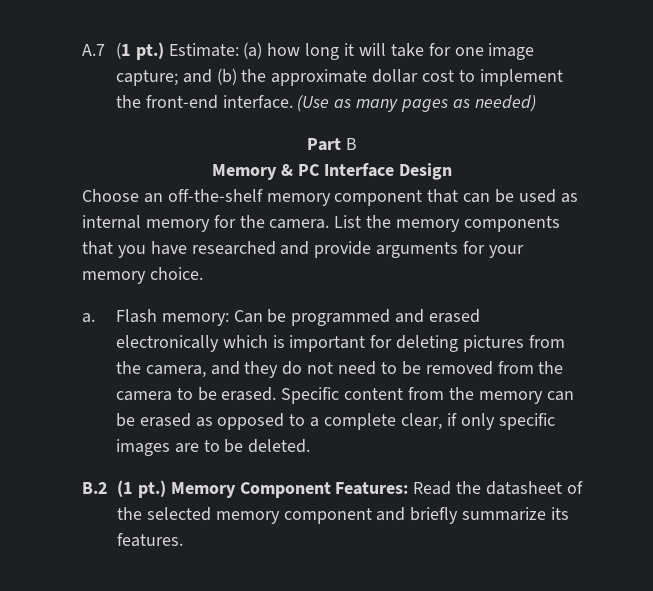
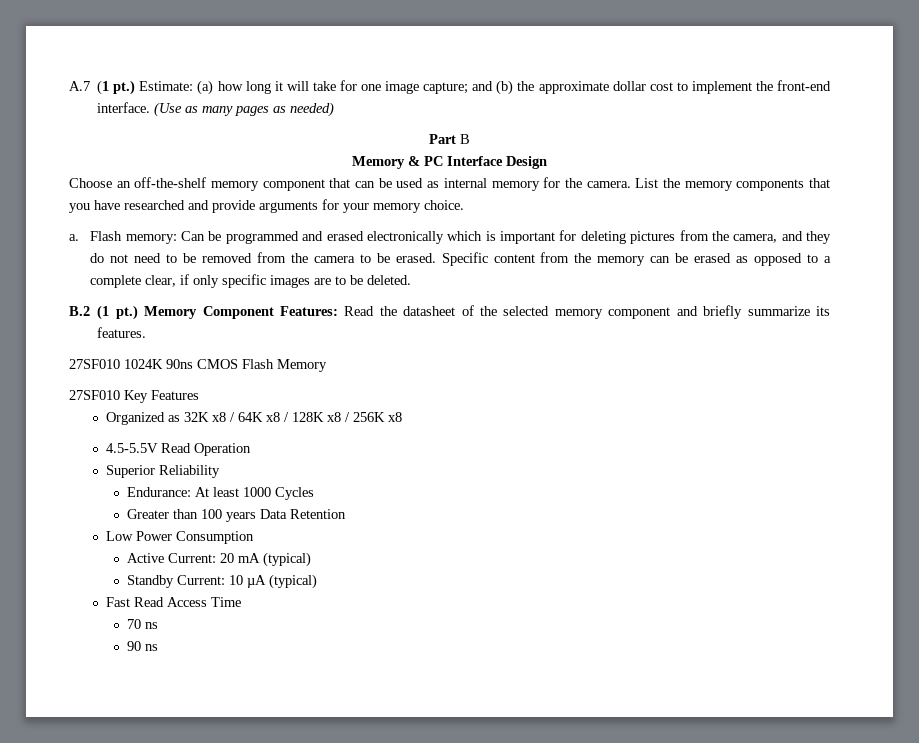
+ 27SF010 1024K 90ns CMOS Flash Memory
+ 27SF010 Key Features
+ Organized as 32K x8 / 64K x8 / 128K x8 / 256K x8
+ 4.5-5.5V Read Operation
+ Superior Reliability
+ Endurance: At least 1000 Cycles
+ Greater than 100 years Data Retention
+ Low Power Consumption
+ Active Current: 20 mA (typical)
+ Standby Current: 10 µA (typical)
+ Fast Read Access Time
+ 70 ns
+ 90 ns

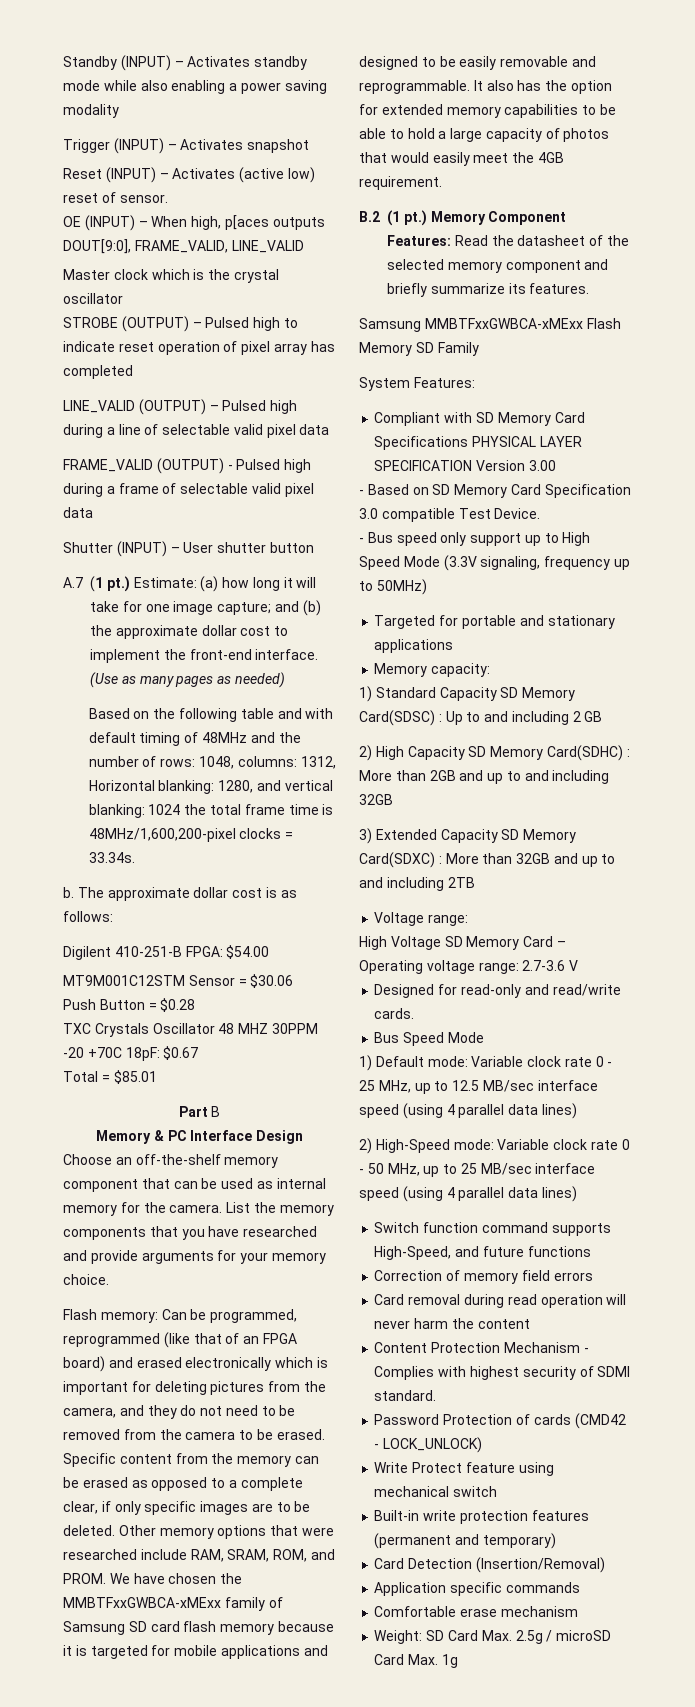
+ Standby (INPUT) – Activates standby mode while also enabling a power saving modality
+ Trigger (INPUT) – Activates snapshot
+ Reset (INPUT) – Activates (active low) reset of sensor.
+ OE (INPUT) – When high, p[aces outputs DOUT[9:0], FRAME_VALID, LINE_VALID
+ Master clock which is the crystal oscillator
+ STROBE (OUTPUT) – Pulsed high to indicate reset operation of pixel array has completed
+ LINE_VALID (OUTPUT) – Pulsed high during a line of selectable valid pixel data
+ FRAME_VALID (OUTPUT) - Pulsed high during a frame of selectable valid pixel data
+ Shutter (INPUT) – User shutter button
+ Based on the following table and with default timing of 48MHz and the number of rows: 1048, columns: 1312, Horizontal blanking: 1280, and vertical blanking: 1024 the total frame time is 48MHz/1,600,200-pixel clocks = 33.34s.
+ b. The approximate dollar cost is as follows:
+ Digilent 410-251-B FPGA: $54.00
+ MT9M001C12STM Sensor = $30.06
+ Push Button = $0.28
+ TXC Crystals Oscillator 48 MHZ 30PPM -20 +70C 18pF: $0.67
+ Total = $85.01
- a. Flash memory: Can be programmed and erased electronically which is important for deleting pictures from the camera, and they do not need to be removed from the camera to be erased.
+ Flash memory: Can be programmed, reprogrammed (like that of an FPGA board) and erased electronically which is important for deleting pictures from the camera, and they do not need to be removed from the camera to be erased.
+ Other memory options that were researched include RAM, SRAM, ROM, and PROM. We have chosen the MMBTFxxGWBCA-xMExx family of Samsung SD card flash memory because it is targeted for mobile applications and designed to be easily removable and reprogrammable. It also has the option for extended memory capabilities to be able to hold a large capacity of photos that would easily meet the 4GB requirement.
- 27SF010 1024K 90ns CMOS Flash Memory
- 27SF010 Key Features
- Organized as 32K x8 / 64K x8 / 128K x8 / 256K x8
- 4.5-5.5V Read Operation
- Superior Reliability
- Endurance: At least 1000 Cycles
- Greater than 100 years Data Retention
- Low Power Consumption
- Active Current: 20 mA (typical)
- Standby Current: 10 µA (typical)
- Fast Read Access Time
- 70 ns
- 90 ns
+ Samsung MMBTFxxGWBCA-xMExx Flash Memory SD Family
+ System Features:
+ Compliant with SD Memory Card Specifications PHYSICAL LAYER SPECIFICATION Version 3.00
+ - Based on SD Memory Card Specification 3.0 compatible Test Device.
+ - Bus speed only support up to High Speed Mode (3.3V signaling, frequency up to 50MHz)
+ Targeted for portable and stationary applications
+ Memory capacity:
+ 1) Standard Capacity SD Memory Card(SDSC) : Up to and including 2 GB
+ 2) High Capacity SD Memory Card(SDHC) : More than 2GB and up to and including 32GB
+ 3) Extended Capacity SD Memory Card(SDXC) : More than 32GB and up to and including 2TB
+ Voltage range:
+ High Voltage SD Memory Card – Operating voltage range: 2.7-3.6 V
+ Designed for read-only and read/write cards.
+ Bus Speed Mode
+ 1) Default mode: Variable clock rate 0 - 25 MHz, up to 12.5 MB/sec interface speed (using 4 parallel data lines)
+ 2) High-Speed mode: Variable clock rate 0 - 50 MHz, up to 25 MB/sec interface speed (using 4 parallel data lines)
+ Switch function command supports High-Speed, and future functions
+ Correction of memory field errors
+ Card removal during read operation will never harm the content
+ Content Protection Mechanism - Complies with highest security of SDMI standard.
+ Password Protection of cards (CMD42 - LOCK_UNLOCK)
+ Write Protect feature using mechanical switch
+ Built-in write protection features (permanent and temporary)
+ Card Detection (Insertion/Removal)
+ Application specific commands
+ Comfortable erase mechanism
+ Weight: SD Card Max. 2.5g / microSD Card Max. 1g

